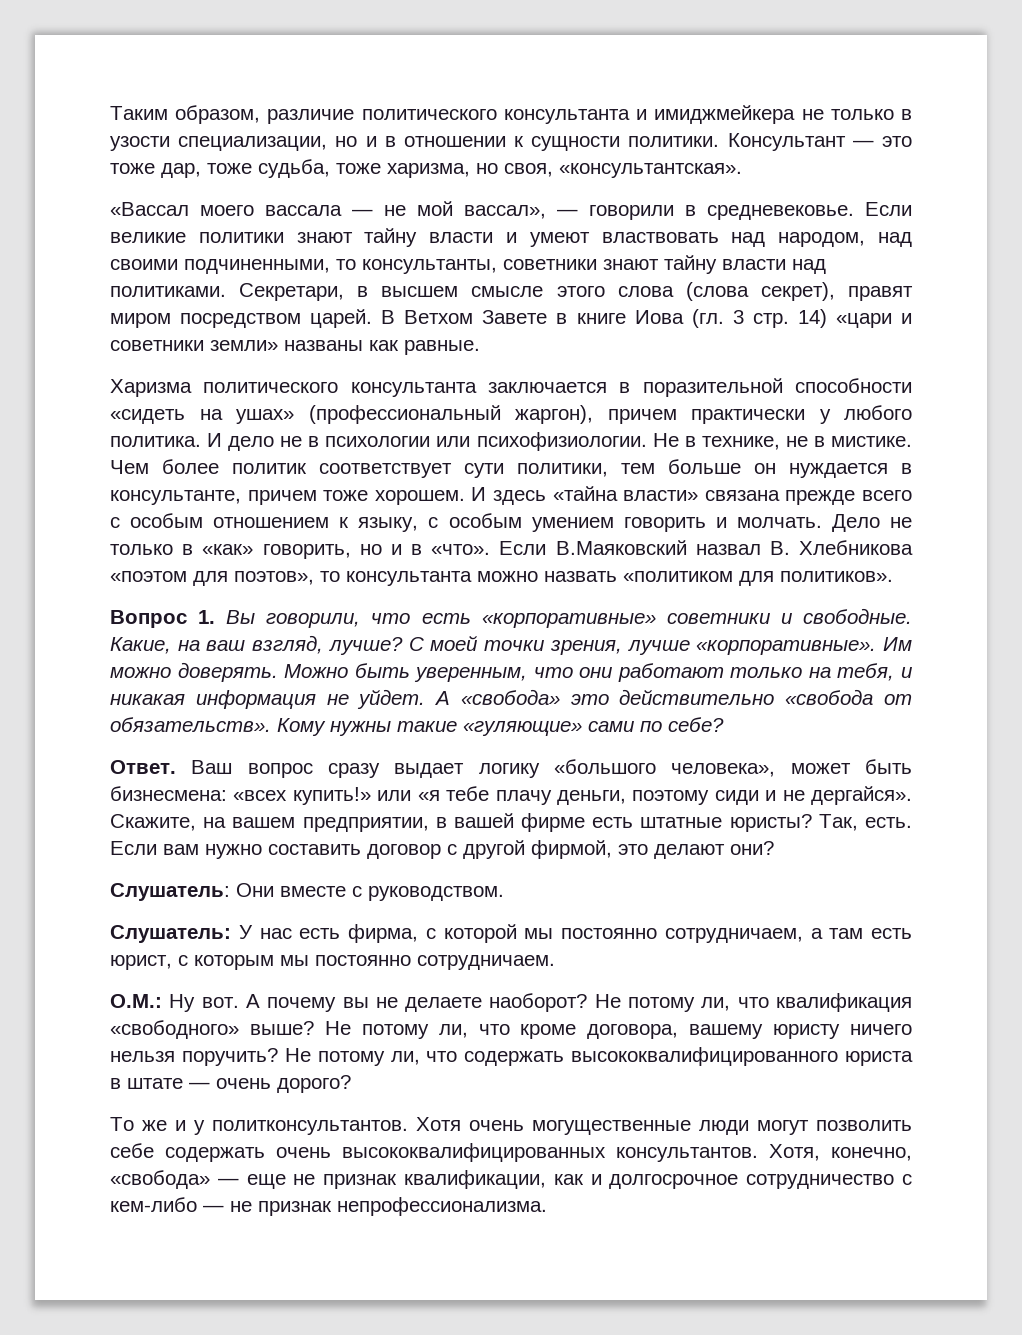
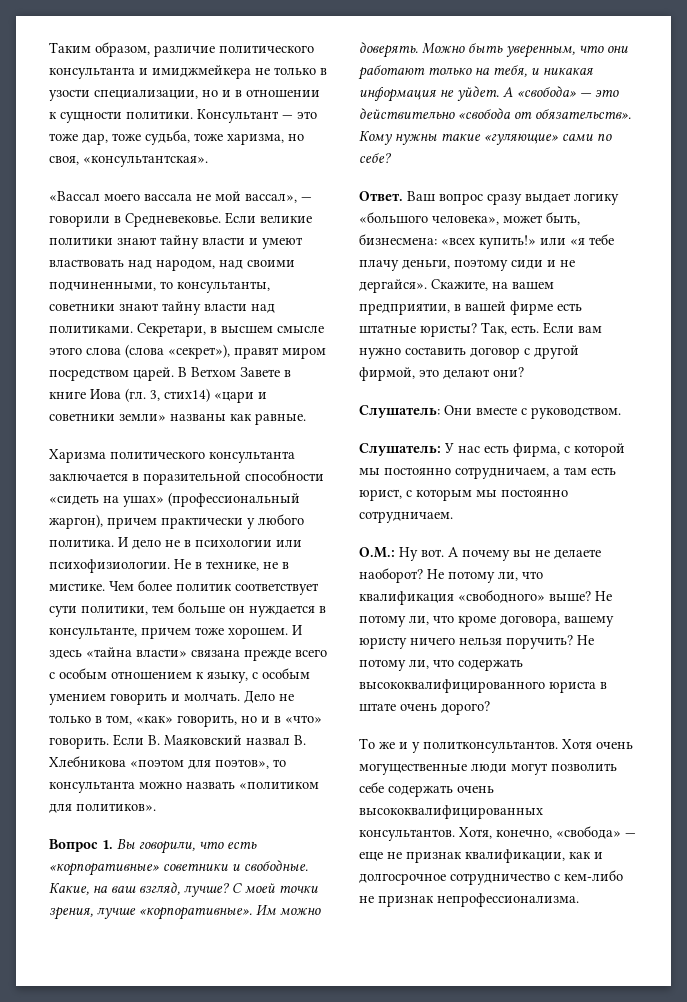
- «Вассал моего вассала — не мой вассал», — говорили в средневековье.
+ «Вассал моего вассала не мой вассал», — говорили в Средневековье.
- Секретари, в высшем смысле этого слова (слова секрет), правят миром посредством царей.
+ Секретари, в высшем смысле этого слова (слова «секрет»), правят миром посредством царей.
- 3 стр. 14) «цари и советники земли» названы как равные.
+ 3, стих14) «цари и советники земли» названы как равные.
- Дело не только в «как» говорить, но и в «что». Если В.Маяковский назвал В. Хлебникова «поэтом для поэтов», то консультанта можно назвать «политиком для политиков».
+ Дело не только в том, «как» говорить, но и в «что» говорить. Если В. Маяковский назвал В. Хлебникова «поэтом для поэтов», то консультанта можно назвать «политиком для политиков».
- А «свобода» это действительно «свобода от обязательств».
+ А «свобода» — это действительно «свобода от обязательств».
- Ваш вопрос сразу выдает логику «большого человека», может быть бизнесмена: «всех купить!» или «я тебе плачу деньги, поэтому сиди и не дергайся».
+ Ваш вопрос сразу выдает логику «большого человека», может быть, бизнесмена: «всех купить!» или «я тебе плачу деньги, поэтому сиди и не дергайся».
- Не потому ли, что содержать высококвалифицированного юриста в штате — очень дорого?
+ Не потому ли, что содержать высококвалифицированного юриста в штате очень дорого?
- Хотя, конечно, «свобода» — еще не признак квалификации, как и долгосрочное сотрудничество с кем-либо — не признак непрофессионализма.
+ Хотя, конечно, «свобода» — еще не признак квалификации, как и долгосрочное сотрудничество с кем-либо не признак непрофессионализма.

